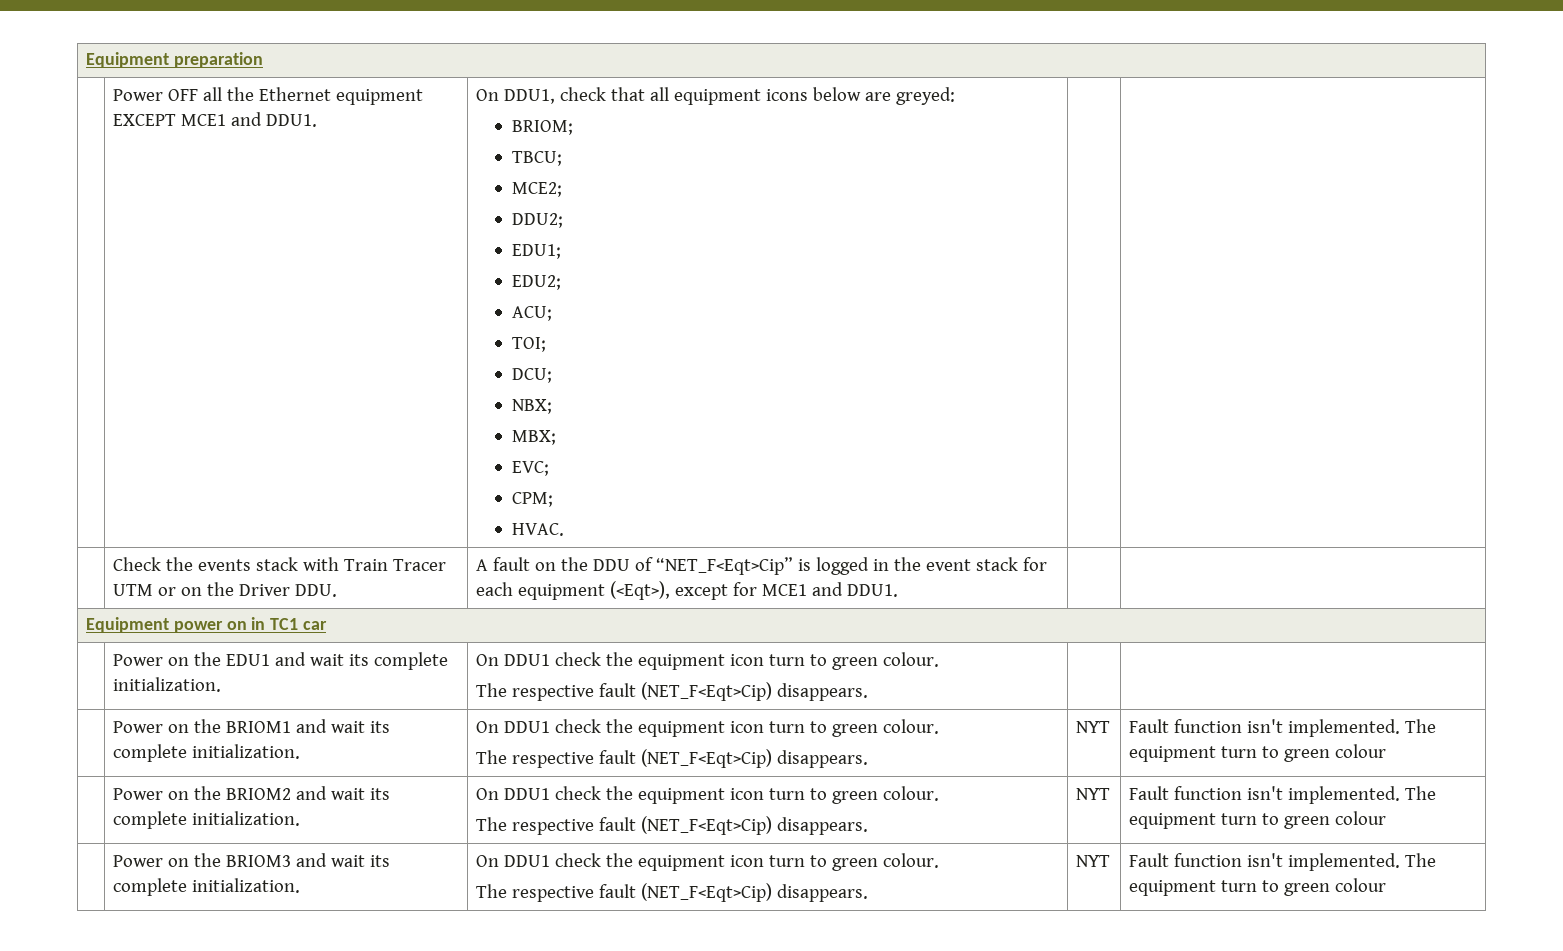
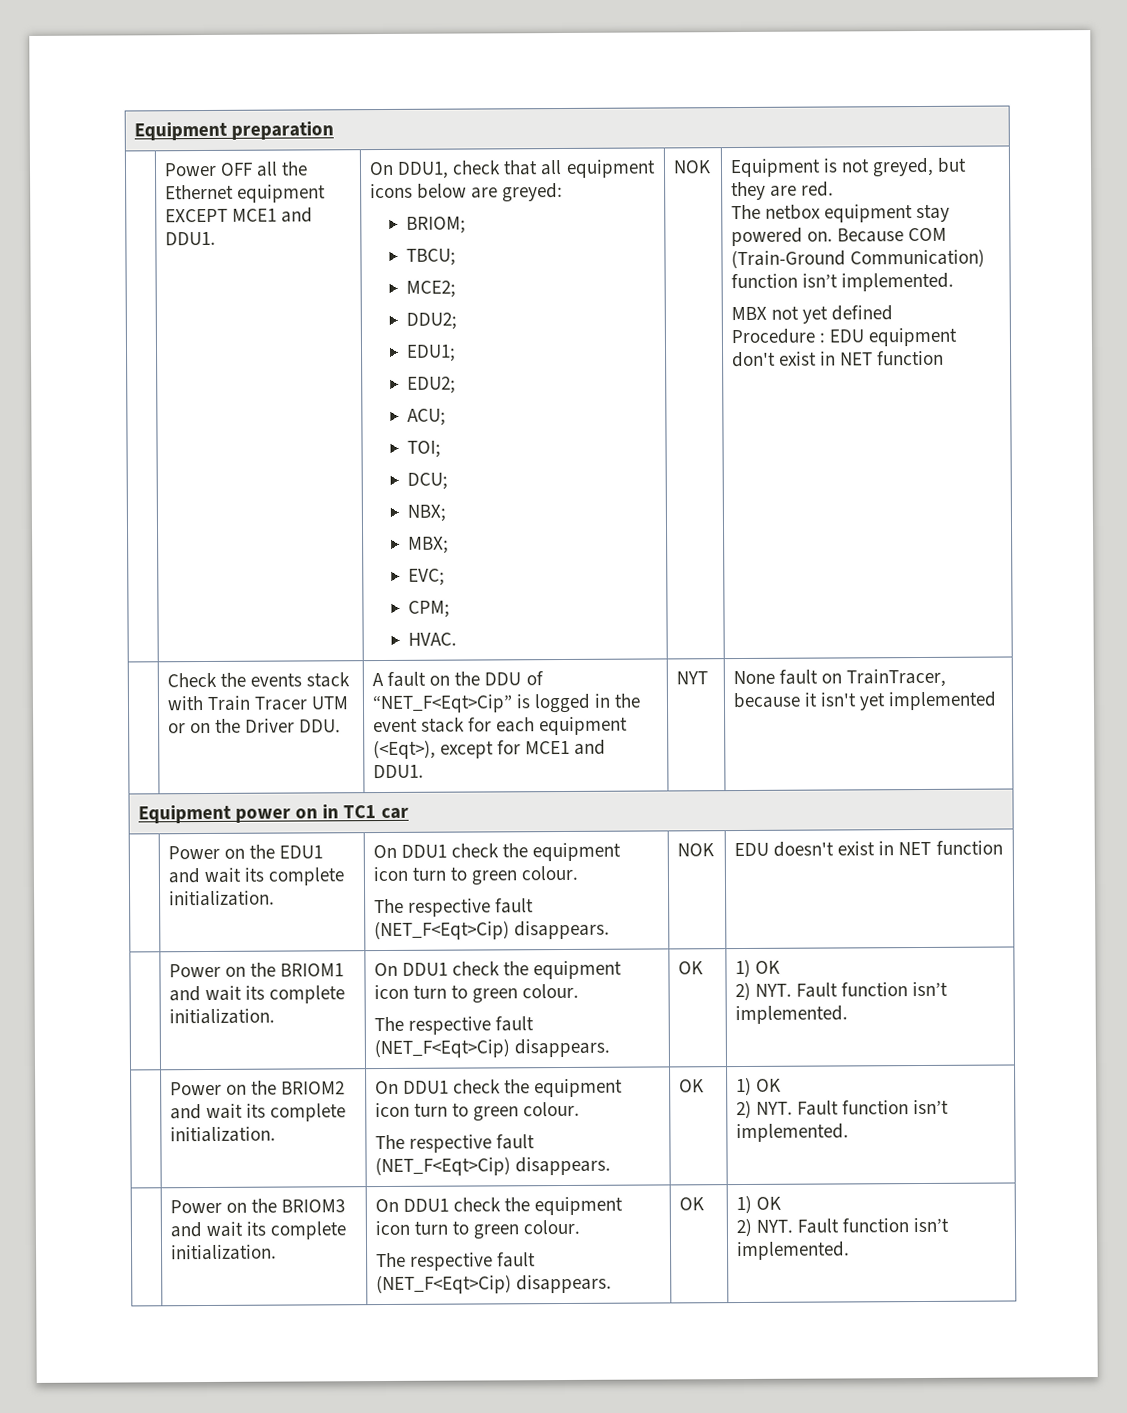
+ NOK | Equipment is not greyed, but they are red.
+ The netbox equipment stay powered on. Because COM (Train-Ground Communication) function isn’t implemented.
+ MBX not yet defined
+ Procedure : EDU equipment don't exist in NET function
+ NYT | None fault on TrainTracer, because it isn't yet implemented
  | Power on the EDU1 and wait its complete initialization. | On DDU1 check the equipment icon turn to green colour.
- The respective fault (NET_F<Eqt>Cip) disappears. | |
+ The respective fault (NET_F<Eqt>Cip) disappears. | NOK | EDU doesn't exist in NET function
  | Power on the BRIOM1 and wait its complete initialization. | On DDU1 check the equipment icon turn to green colour.
- The respective fault (NET_F<Eqt>Cip) disappears. | NYT | Fault function isn't implemented. The equipment turn to green colour
+ The respective fault (NET_F<Eqt>Cip) disappears. | OK | 1) OK
+ 2) NYT. Fault function isn’t implemented.
  | Power on the BRIOM2 and wait its complete initialization. | On DDU1 check the equipment icon turn to green colour.
- The respective fault (NET_F<Eqt>Cip) disappears. | NYT | Fault function isn't implemented. The equipment turn to green colour
+ The respective fault (NET_F<Eqt>Cip) disappears. | OK | 1) OK
+ 2) NYT. Fault function isn’t implemented.
  | Power on the BRIOM3 and wait its complete initialization. | On DDU1 check the equipment icon turn to green colour.
- The respective fault (NET_F<Eqt>Cip) disappears. | NYT | Fault function isn't implemented. The equipment turn to green colour
+ The respective fault (NET_F<Eqt>Cip) disappears. | OK | 1) OK
+ 2) NYT. Fault function isn’t implemented.

